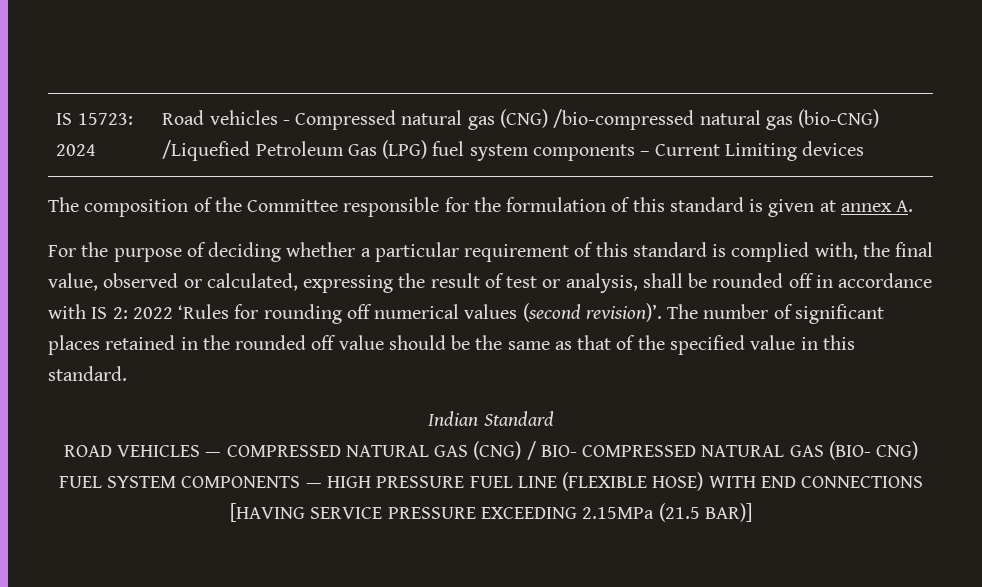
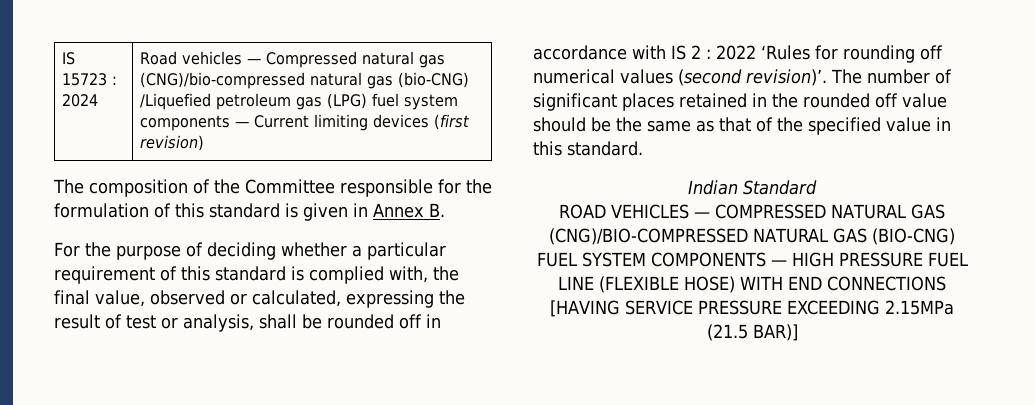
- IS 15723: 2024 | Road vehicles - Compressed natural gas (CNG) /bio-compressed natural gas (bio-CNG) /Liquefied Petroleum Gas (LPG) fuel system components – Current Limiting devices
+ IS 15723 : 2024 | Road vehicles — Compressed natural gas (CNG)/bio-compressed natural gas (bio-CNG) /Liquefied petroleum gas (LPG) fuel system components — Current limiting devices (first revision)
- The composition of the Committee responsible for the formulation of this standard is given at annex A.
+ The composition of the Committee responsible for the formulation of this standard is given in Annex B.
- For the purpose of deciding whether a particular requirement of this standard is complied with, the final value, observed or calculated, expressing the result of test or analysis, shall be rounded off in accordance with IS 2: 2022 ‘Rules for rounding off numerical values (second revision)’.
+ For the purpose of deciding whether a particular requirement of this standard is complied with, the final value, observed or calculated, expressing the result of test or analysis, shall be rounded off in accordance with IS 2 : 2022 ‘Rules for rounding off numerical values (second revision)’.
- ROAD VEHICLES — COMPRESSED NATURAL GAS (CNG) / BIO- COMPRESSED NATURAL GAS (BIO- CNG) FUEL SYSTEM COMPONENTS — HIGH PRESSURE FUEL LINE (FLEXIBLE HOSE) WITH END CONNECTIONS [HAVING SERVICE PRESSURE EXCEEDING 2.15MPa (21.5 BAR)]
+ ROAD VEHICLES — COMPRESSED NATURAL GAS (CNG)/BIO-COMPRESSED NATURAL GAS (BIO-CNG) FUEL SYSTEM COMPONENTS — HIGH PRESSURE FUEL LINE (FLEXIBLE HOSE) WITH END CONNECTIONS [HAVING SERVICE PRESSURE EXCEEDING 2.15MPa (21.5 BAR)]

